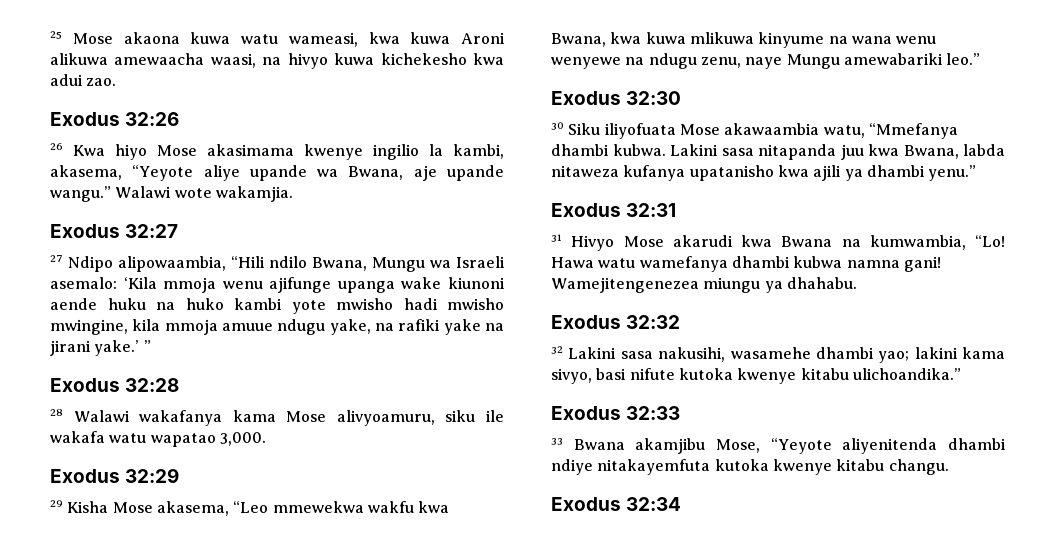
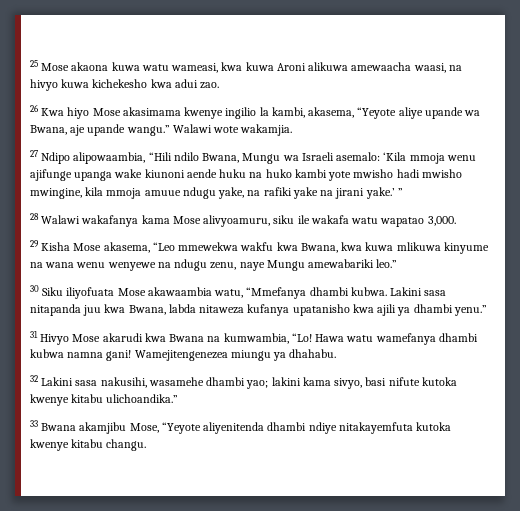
- Exodus 32:26
- Exodus 32:27
- Exodus 32:28
- Exodus 32:29
- Exodus 32:30
- Exodus 32:31
- Exodus 32:32
- Exodus 32:33
- Exodus 32:34

